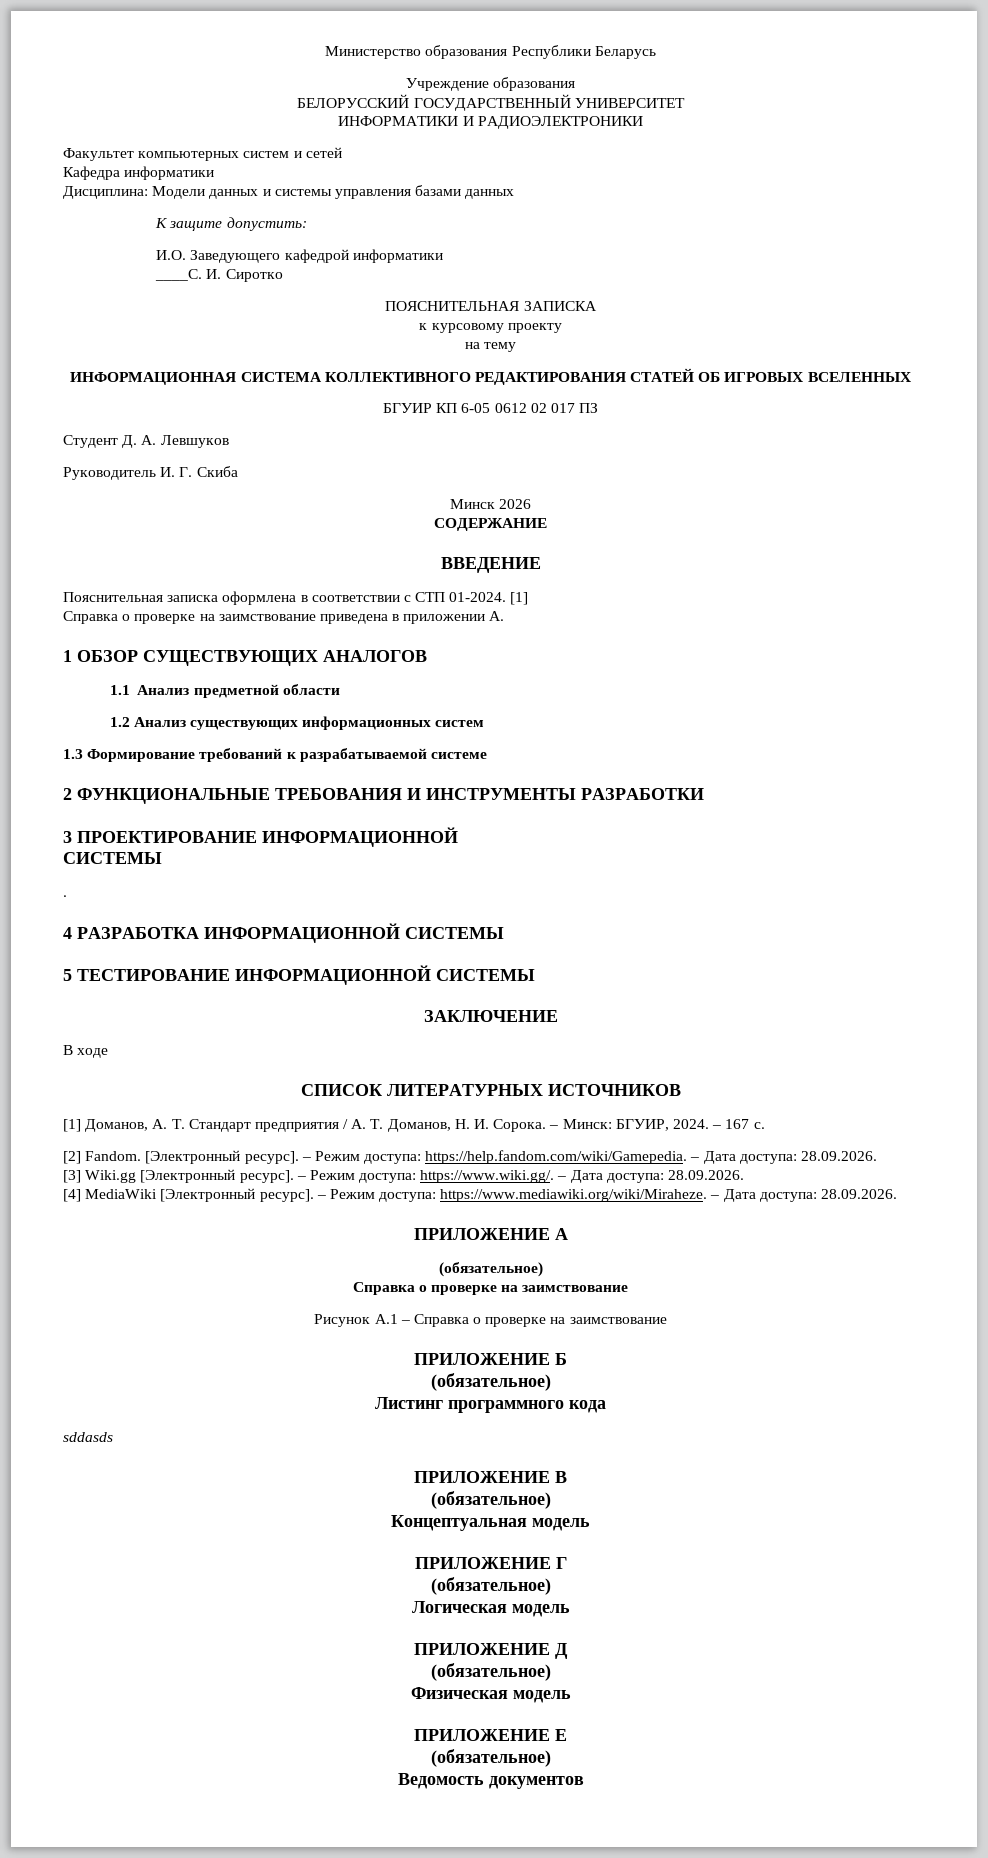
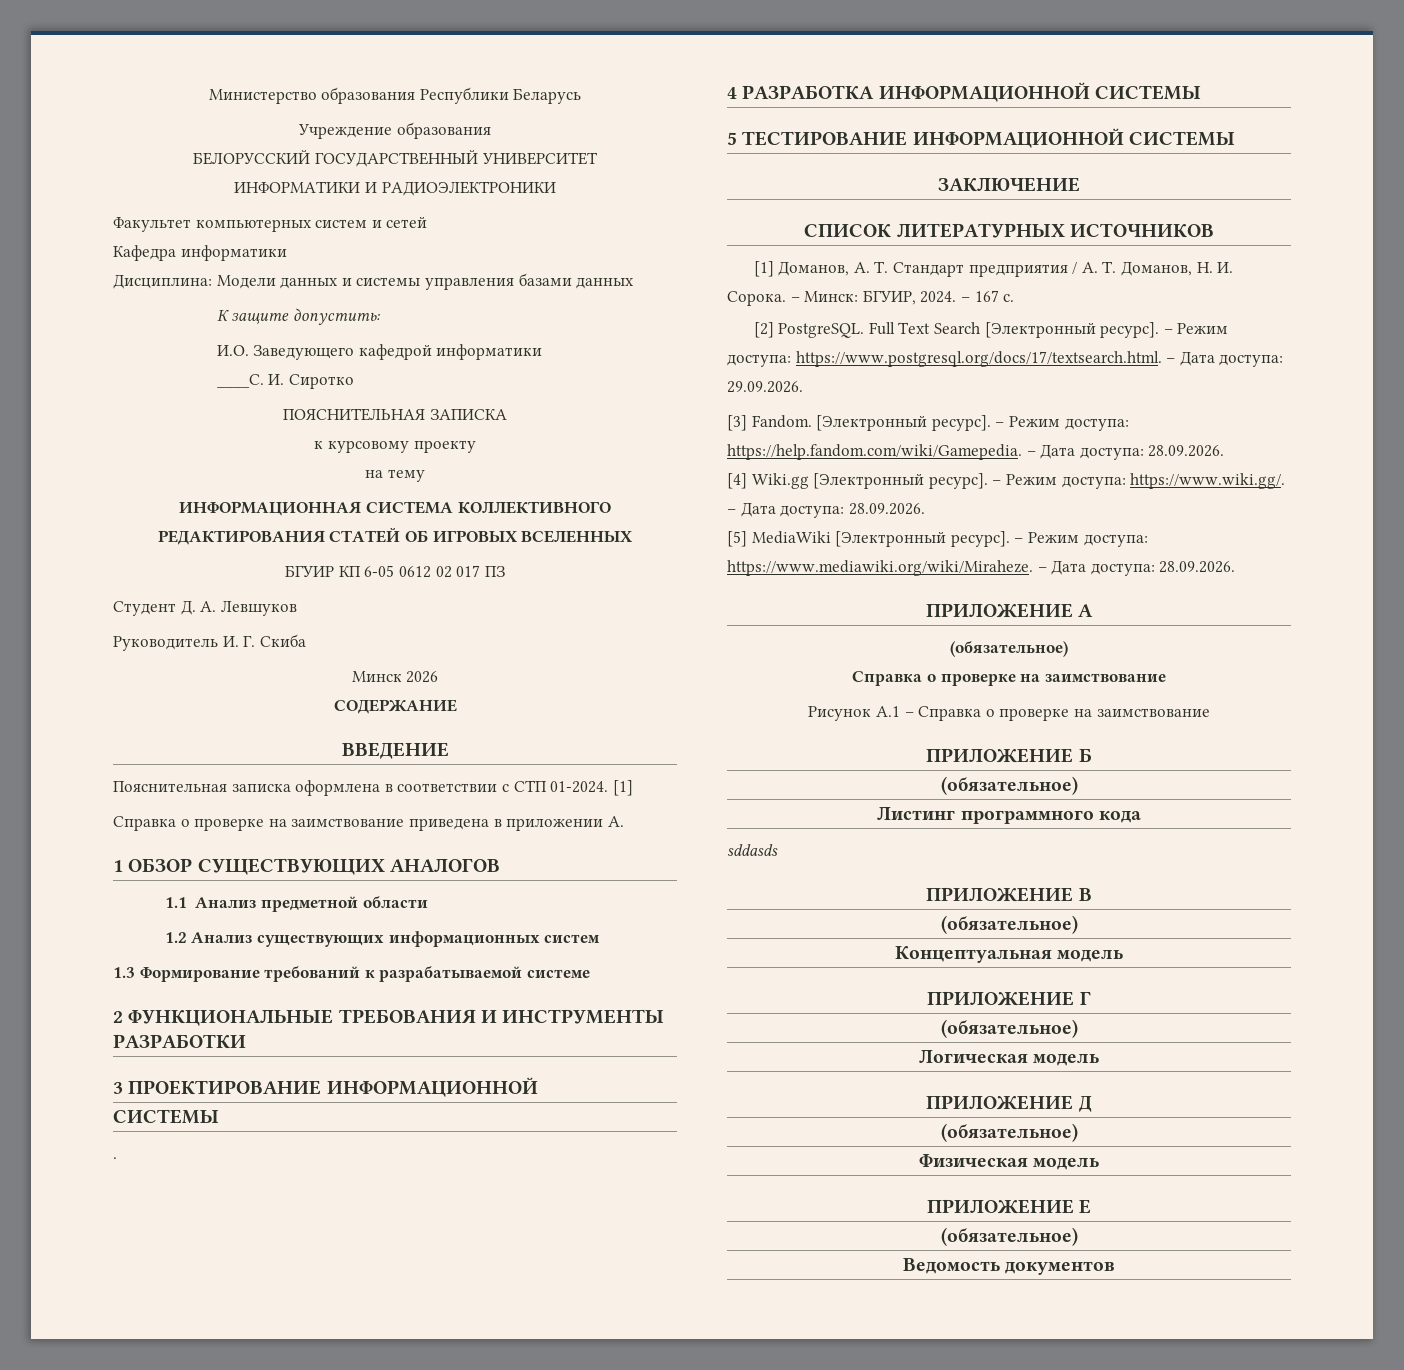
- В ходе
- [2] Fandom.
+ [2] PostgreSQL. Full Text Search [Электронный ресурс]. – Режим доступа: https://www.postgresql.org/docs/17/textsearch.html. – Дата доступа: 29.09.2026.
+ [3] Fandom.
- [3] Wiki.gg [Электронный ресурс].
+ [4] Wiki.gg [Электронный ресурс].
- [4] MediaWiki [Электронный ресурс].
+ [5] MediaWiki [Электронный ресурс].

